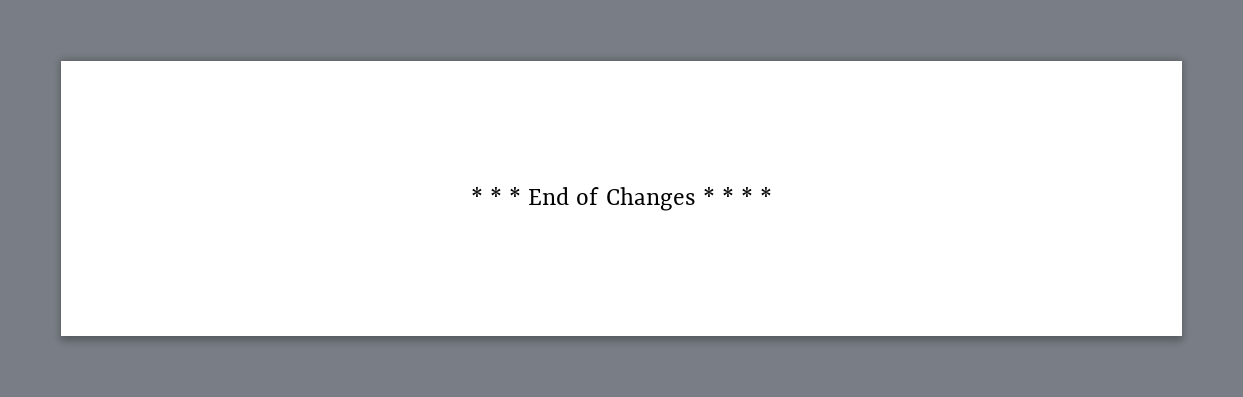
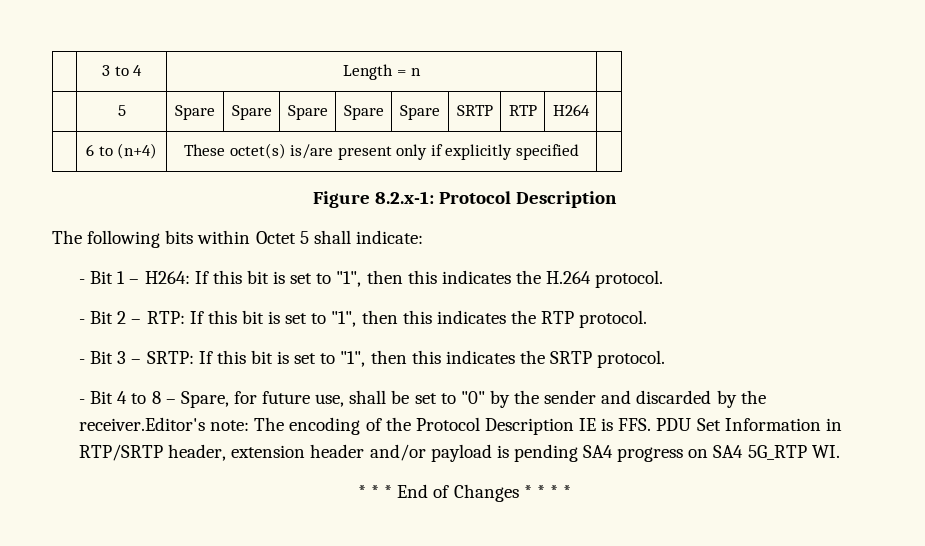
+ | 3 to 4 | Length = n |
+ | 5 | Spare | Spare | Spare | Spare | Spare | SRTP | RTP | H264 |
+ | 6 to (n+4) | These octet(s) is/are present only if explicitly specified |
+ Figure 8.2.x-1: Protocol Description
+ The following bits within Octet 5 shall indicate:
+ - Bit 1 – H264: If this bit is set to "1", then this indicates the H.264 protocol.
+ - Bit 2 – RTP: If this bit is set to "1", then this indicates the RTP protocol.
+ - Bit 3 – SRTP: If this bit is set to "1", then this indicates the SRTP protocol.
+ - Bit 4 to 8 – Spare, for future use, shall be set to "0" by the sender and discarded by the receiver.Editor's note: The encoding of the Protocol Description IE is FFS. PDU Set Information in RTP/SRTP header, extension header and/or payload is pending SA4 progress on SA4 5G_RTP WI.

